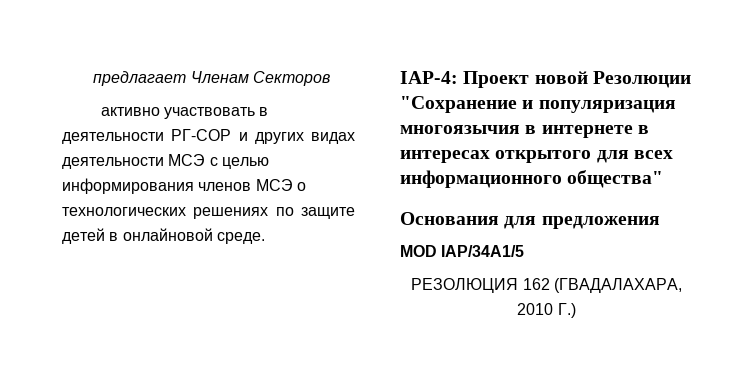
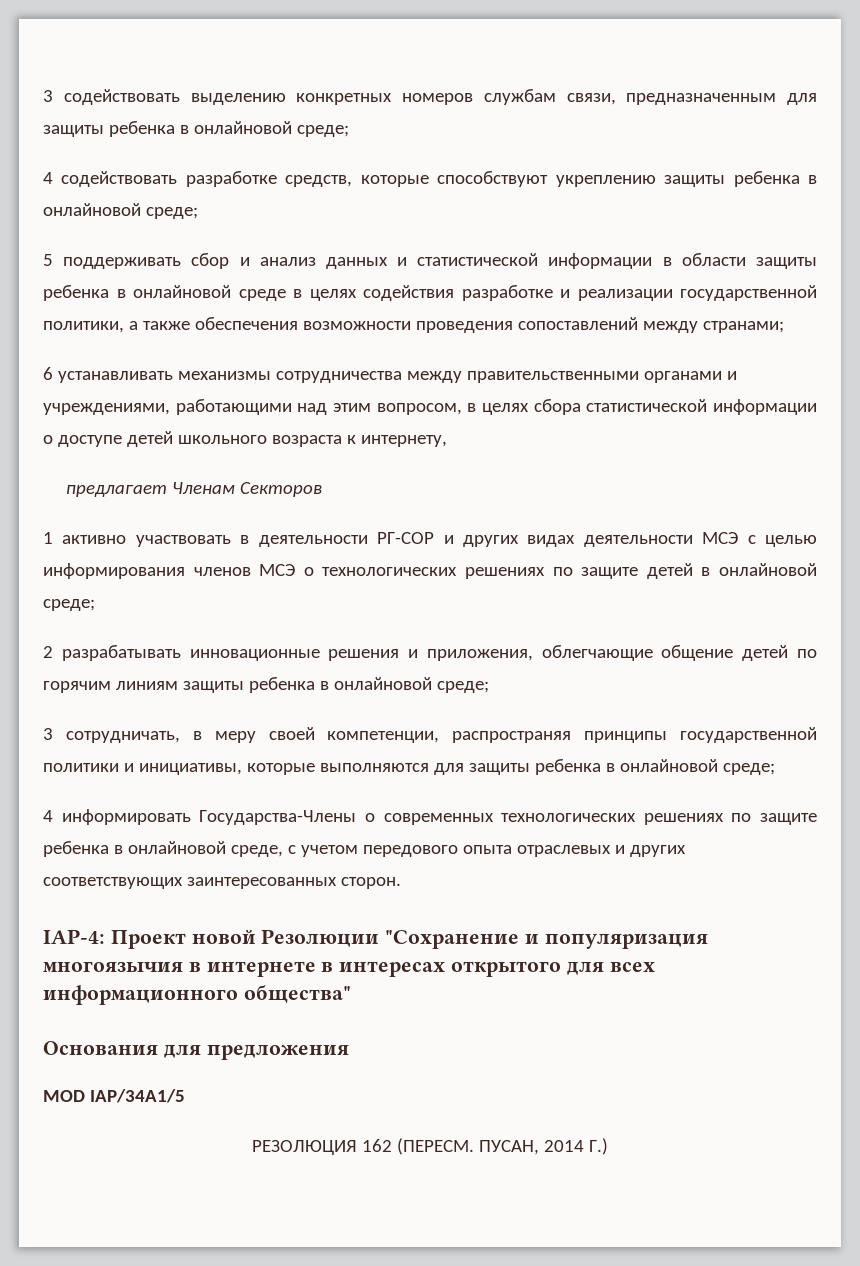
+ 3 содействовать выделению конкретных номеров службам связи, предназначенным для защиты ребенка в онлайновой среде;
+ 4 содействовать разработке средств, которые способствуют укреплению защиты ребенка в онлайновой среде;
+ 5 поддерживать сбор и анализ данных и статистической информации в области защиты ребенка в онлайновой среде в целях содействия разработке и реализации государственной политики, а также обеспечения возможности проведения сопоставлений между странами;
+ 6 устанавливать механизмы сотрудничества между правительственными органами и учреждениями, работающими над этим вопросом, в целях сбора статистической информации о доступе детей школьного возраста к интернету,
- активно участвовать в деятельности РГ-COP и других видах деятельности МСЭ с целью информирования членов МСЭ о технологических решениях по защите детей в онлайновой среде.
+ 1 активно участвовать в деятельности РГ-COP и других видах деятельности МСЭ с целью информирования членов МСЭ о технологических решениях по защите детей в онлайновой среде;
+ 2 разрабатывать инновационные решения и приложения, облегчающие общение детей по горячим линиям защиты ребенка в онлайновой среде;
+ 3 сотрудничать, в меру своей компетенции, распространяя принципы государственной политики и инициативы, которые выполняются для защиты ребенка в онлайновой среде;
+ 4 информировать Государства-Члены о современных технологических решениях по защите ребенка в онлайновой среде, с учетом передового опыта отраслевых и других соответствующих заинтересованных сторон.
- РЕЗОЛЮЦИЯ 162 (ГВАДАЛАХАРА, 2010 Г.)
+ РЕЗОЛЮЦИЯ 162 (ПЕРЕСМ. ПУСАН, 2014 Г.)

